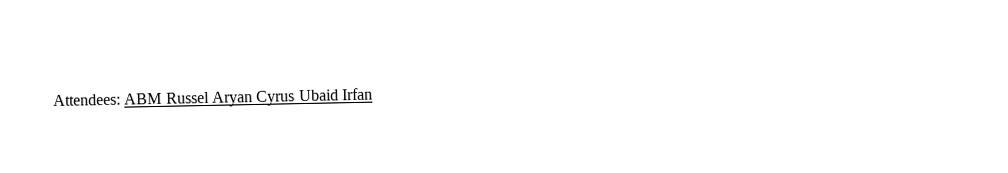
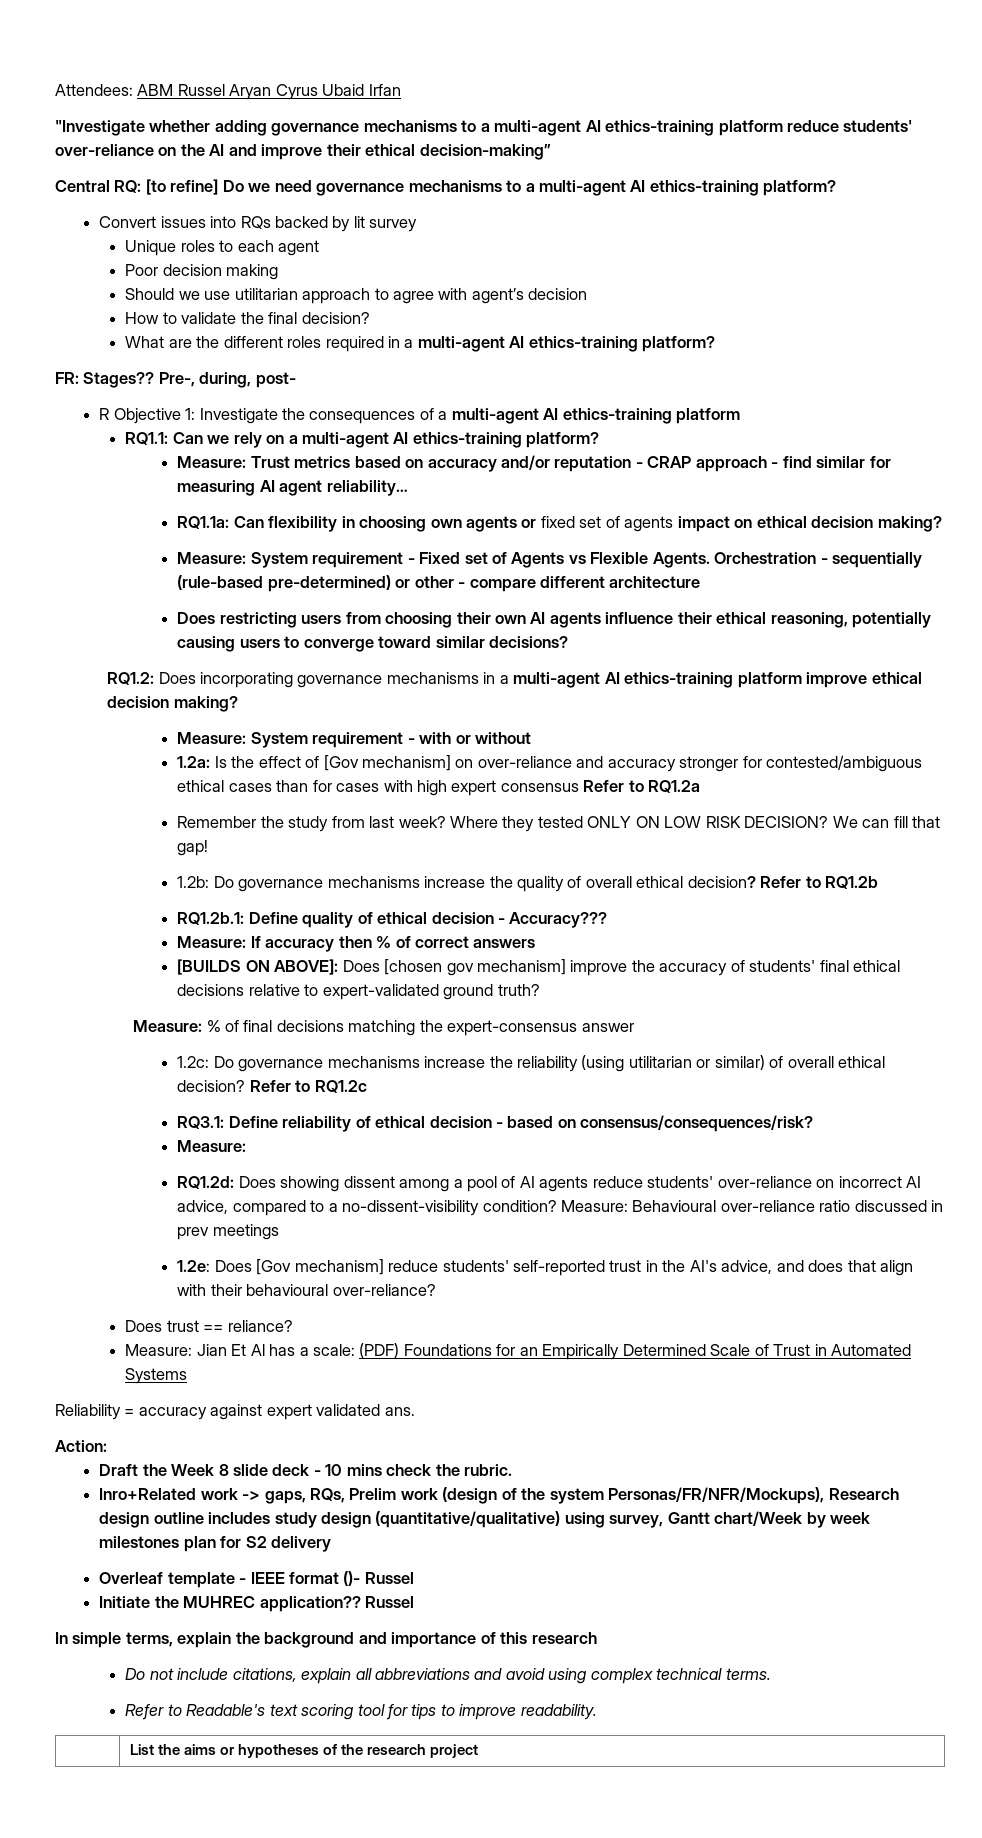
+ "Investigate whether adding governance mechanisms to a multi-agent AI ethics-training platform reduce students' over-reliance on the AI and improve their ethical decision-making”
+ Central RQ: [to refine] Do we need governance mechanisms to a multi-agent AI ethics-training platform?
+ Convert issues into RQs backed by lit survey
+ Unique roles to each agent
+ Poor decision making
+ Should we use utilitarian approach to agree with agent’s decision
+ How to validate the final decision?
+ What are the different roles required in a multi-agent AI ethics-training platform?
+ FR: Stages?? Pre-, during, post-
+ R Objective 1: Investigate the consequences of a multi-agent AI ethics-training platform
+ RQ1.1: Can we rely on a multi-agent AI ethics-training platform?
+ Measure: Trust metrics based on accuracy and/or reputation - CRAP approach - find similar for measuring AI agent reliability…
+ RQ1.1a: Can flexibility in choosing own agents or fixed set of agents impact on ethical decision making?
+ Measure: System requirement - Fixed set of Agents vs Flexible Agents. Orchestration - sequentially (rule-based pre-determined) or other - compare different architecture
+ Does restricting users from choosing their own AI agents influence their ethical reasoning, potentially causing users to converge toward similar decisions?
+ RQ1.2: Does incorporating governance mechanisms in a multi-agent AI ethics-training platform improve ethical decision making?
+ Measure: System requirement - with or without
+ 1.2a: Is the effect of [Gov mechanism] on over-reliance and accuracy stronger for contested/ambiguous ethical cases than for cases with high expert consensus Refer to RQ1.2a
+ Remember the study from last week? Where they tested ONLY ON LOW RISK DECISION? We can fill that gap!
+ 1.2b: Do governance mechanisms increase the quality of overall ethical decision? Refer to RQ1.2b
+ RQ1.2b.1: Define quality of ethical decision - Accuracy???
+ Measure: If accuracy then % of correct answers
+ [BUILDS ON ABOVE]: Does [chosen gov mechanism] improve the accuracy of students' final ethical decisions relative to expert-validated ground truth?
+ Measure: % of final decisions matching the expert-consensus answer
+ 1.2c: Do governance mechanisms increase the reliability (using utilitarian or similar) of overall ethical decision? Refer to RQ1.2c
+ RQ3.1: Define reliability of ethical decision - based on consensus/consequences/risk?
+ Measure:
+ RQ1.2d: Does showing dissent among a pool of AI agents reduce students' over-reliance on incorrect AI advice, compared to a no-dissent-visibility condition? Measure: Behavioural over-reliance ratio discussed in prev meetings
+ 1.2e: Does [Gov mechanism] reduce students' self-reported trust in the AI's advice, and does that align with their behavioural over-reliance?
+ Does trust == reliance?
+ Measure: Jian Et Al has a scale: (PDF) Foundations for an Empirically Determined Scale of Trust in Automated Systems
+ Reliability = accuracy against expert validated ans.
+ Action:
+ Draft the Week 8 slide deck - 10 mins check the rubric.
+ Inro+Related work -> gaps, RQs, Prelim work (design of the system Personas/FR/NFR/Mockups), Research design outline includes study design (quantitative/qualitative) using survey, Gantt chart/Week by week milestones plan for S2 delivery
+ Overleaf template - IEEE format ()- Russel
+ Initiate the MUHREC application?? Russel
+ In simple terms, explain the background and importance of this research
+ Do not include citations, explain all abbreviations and avoid using complex technical terms.
+ Refer to Readable's text scoring tool for tips to improve readability.
+ | List the aims or hypotheses of the research project

